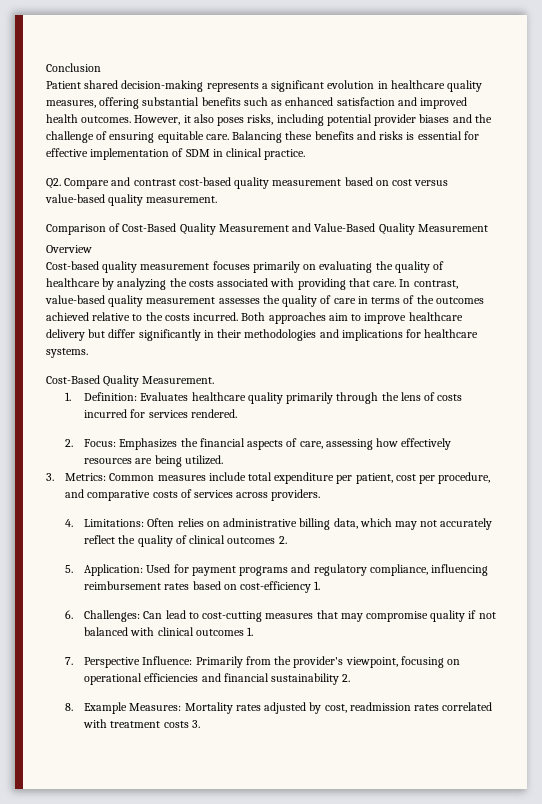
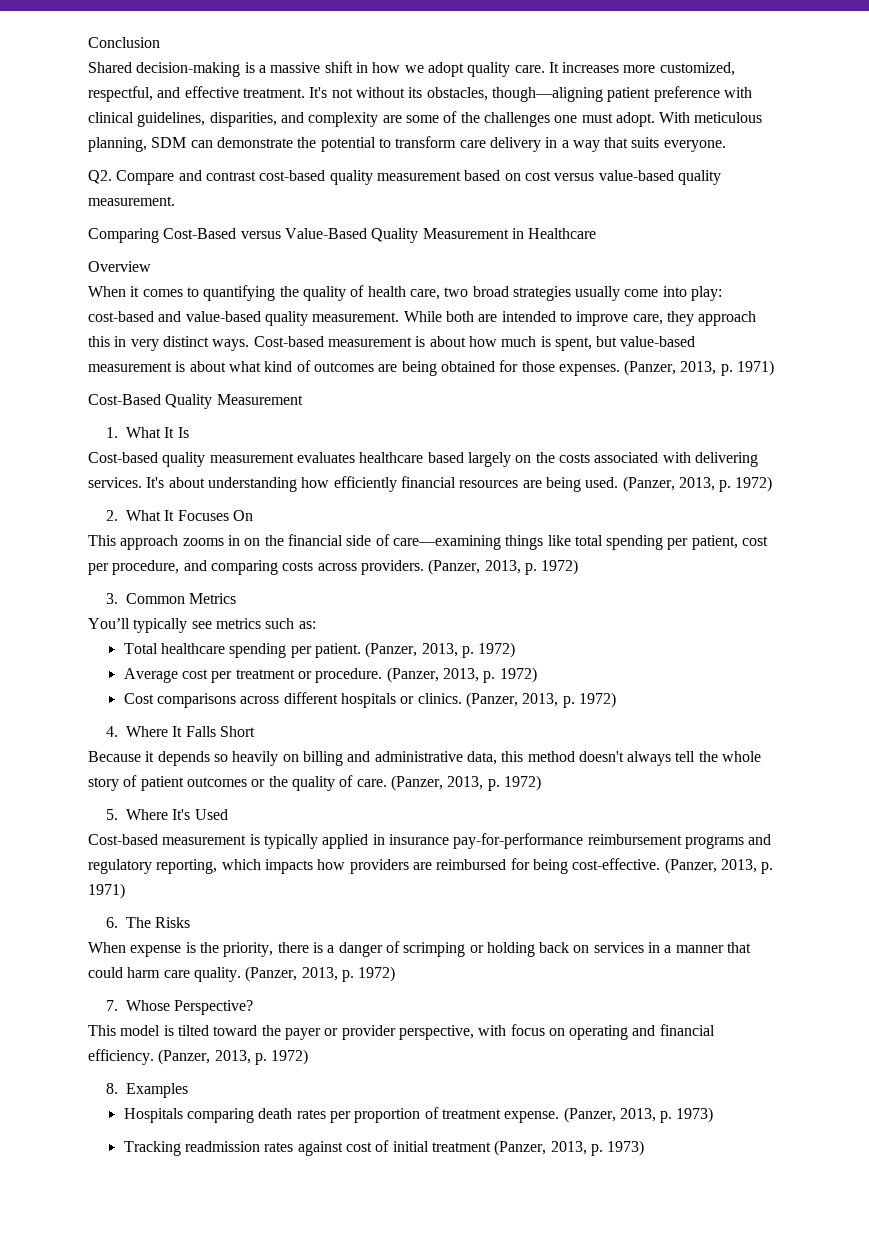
- Patient shared decision-making represents a significant evolution in healthcare quality measures, offering substantial benefits such as enhanced satisfaction and improved health outcomes. However, it also poses risks, including potential provider biases and the challenge of ensuring equitable care. Balancing these benefits and risks is essential for effective implementation of SDM in clinical practice.
+ Shared decision-making is a massive shift in how we adopt quality care. It increases more customized, respectful, and effective treatment. It's not without its obstacles, though—aligning patient preference with clinical guidelines, disparities, and complexity are some of the challenges one must adopt. With meticulous planning, SDM can demonstrate the potential to transform care delivery in a way that suits everyone.
- Comparison of Cost-Based Quality Measurement and Value-Based Quality Measurement
+ Comparing Cost-Based versus Value-Based Quality Measurement in Healthcare
  Overview
- Cost-based quality measurement focuses primarily on evaluating the quality of healthcare by analyzing the costs associated with providing that care. In contrast, value-based quality measurement assesses the quality of care in terms of the outcomes achieved relative to the costs incurred. Both approaches aim to improve healthcare delivery but differ significantly in their methodologies and implications for healthcare systems.
- Cost-Based Quality Measurement.
- 1. Definition: Evaluates healthcare quality primarily through the lens of costs incurred for services rendered.
- 2. Focus: Emphasizes the financial aspects of care, assessing how effectively resources are being utilized.
- 3. Metrics: Common measures include total expenditure per patient, cost per procedure, and comparative costs of services across providers.
- 4. Limitations: Often relies on administrative billing data, which may not accurately reflect the quality of clinical outcomes 2.
+ When it comes to quantifying the quality of health care, two broad strategies usually come into play: cost-based and value-based quality measurement. While both are intended to improve care, they approach this in very distinct ways. Cost-based measurement is about how much is spent, but value-based measurement is about what kind of outcomes are being obtained for those expenses. (Panzer, 2013, p. 1971)
+ Cost-Based Quality Measurement
+ 1. What It Is
+ Cost-based quality measurement evaluates healthcare based largely on the costs associated with delivering services. It's about understanding how efficiently financial resources are being used. (Panzer, 2013, p. 1972)
+ 2. What It Focuses On
+ This approach zooms in on the financial side of care—examining things like total spending per patient, cost per procedure, and comparing costs across providers. (Panzer, 2013, p. 1972)
+ 3. Common Metrics
+ You’ll typically see metrics such as:
+ Total healthcare spending per patient. (Panzer, 2013, p. 1972)
+ Average cost per treatment or procedure. (Panzer, 2013, p. 1972)
+ Cost comparisons across different hospitals or clinics. (Panzer, 2013, p. 1972)
+ 4. Where It Falls Short
+ Because it depends so heavily on billing and administrative data, this method doesn't always tell the whole story of patient outcomes or the quality of care. (Panzer, 2013, p. 1972)
- 5. Application: Used for payment programs and regulatory compliance, influencing reimbursement rates based on cost-efficiency 1.
- 6. Challenges: Can lead to cost-cutting measures that may compromise quality if not balanced with clinical outcomes 1.
- 7. Perspective Influence: Primarily from the provider's viewpoint, focusing on operational efficiencies and financial sustainability 2.
- 8. Example Measures: Mortality rates adjusted by cost, readmission rates correlated with treatment costs 3.
+ 5. Where It's Used
+ Cost-based measurement is typically applied in insurance pay-for-performance reimbursement programs and regulatory reporting, which impacts how providers are reimbursed for being cost-effective. (Panzer, 2013, p. 1971)
+ 6. The Risks
+ When expense is the priority, there is a danger of scrimping or holding back on services in a manner that could harm care quality. (Panzer, 2013, p. 1972)
+ 7. Whose Perspective?
+ This model is tilted toward the payer or provider perspective, with focus on operating and financial efficiency. (Panzer, 2013, p. 1972)
+ 8. Examples
+ Hospitals comparing death rates per proportion of treatment expense. (Panzer, 2013, p. 1973)
+ Tracking readmission rates against cost of initial treatment (Panzer, 2013, p. 1973)

